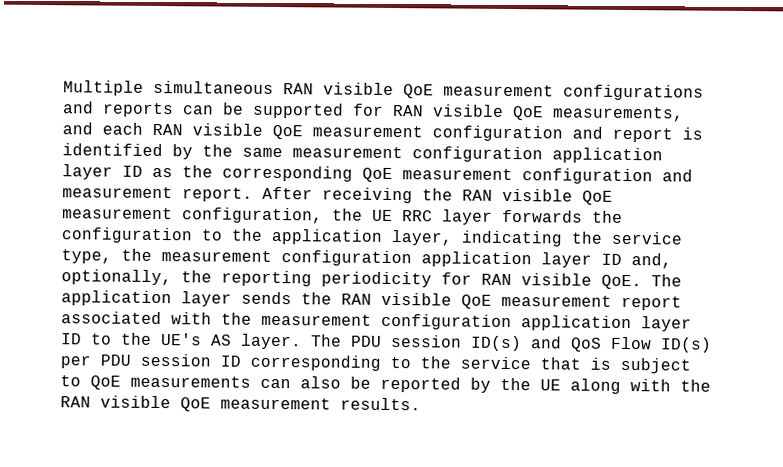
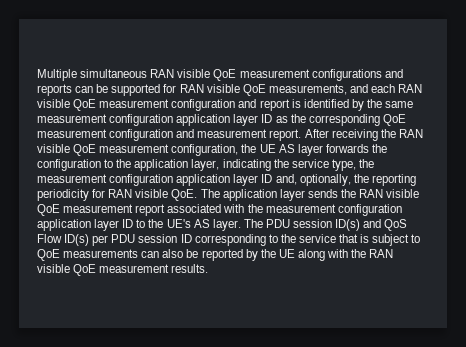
- After receiving the RAN visible QoE measurement configuration, the UE RRC layer forwards the configuration to the application layer, indicating the service type, the measurement configuration application layer ID and, optionally, the reporting periodicity for RAN visible QoE. The application layer sends the RAN visible QoE measurement report associated with the measurement configuration application layer ID to the UE's AS layer.
+ After receiving the RAN visible QoE measurement configuration, the UE AS layer forwards the configuration to the application layer, indicating the service type, the measurement configuration application layer ID and, optionally, the reporting periodicity for RAN visible QoE. The application layer sends the RAN visible QoE measurement report associated with the measurement configuration application layer ID to the UE's AS layer.

